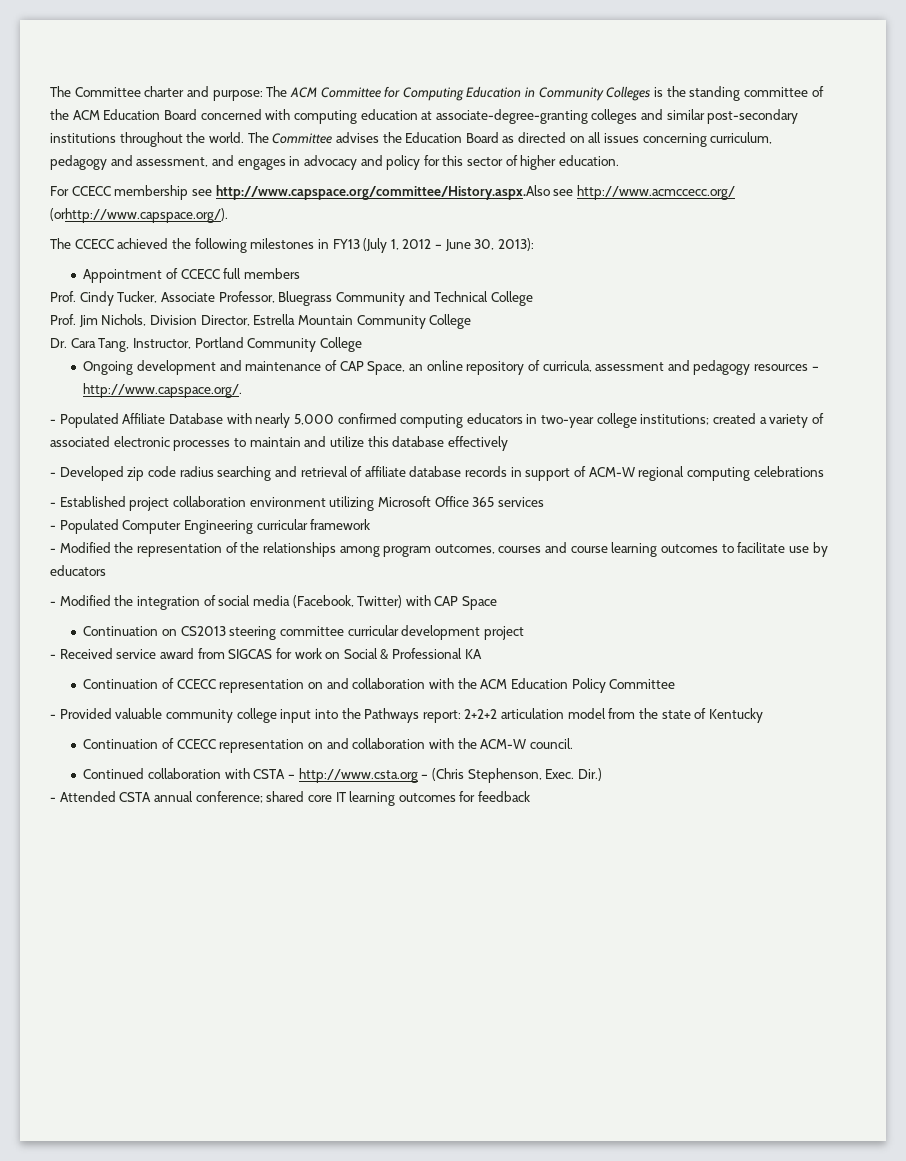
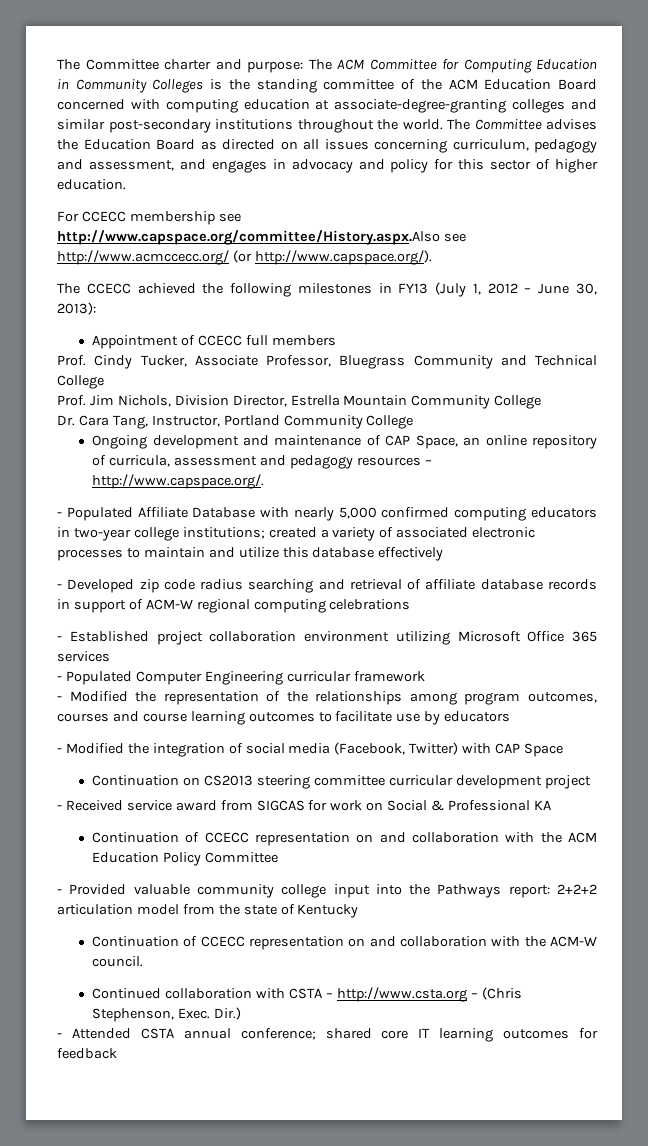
- For CCECC membership see http://www.capspace.org/committee/History.aspx.Also see http://www.acmccecc.org/ (orhttp://www.capspace.org/).
+ For CCECC membership see http://www.capspace.org/committee/History.aspx.Also see http://www.acmccecc.org/ (or http://www.capspace.org/).

